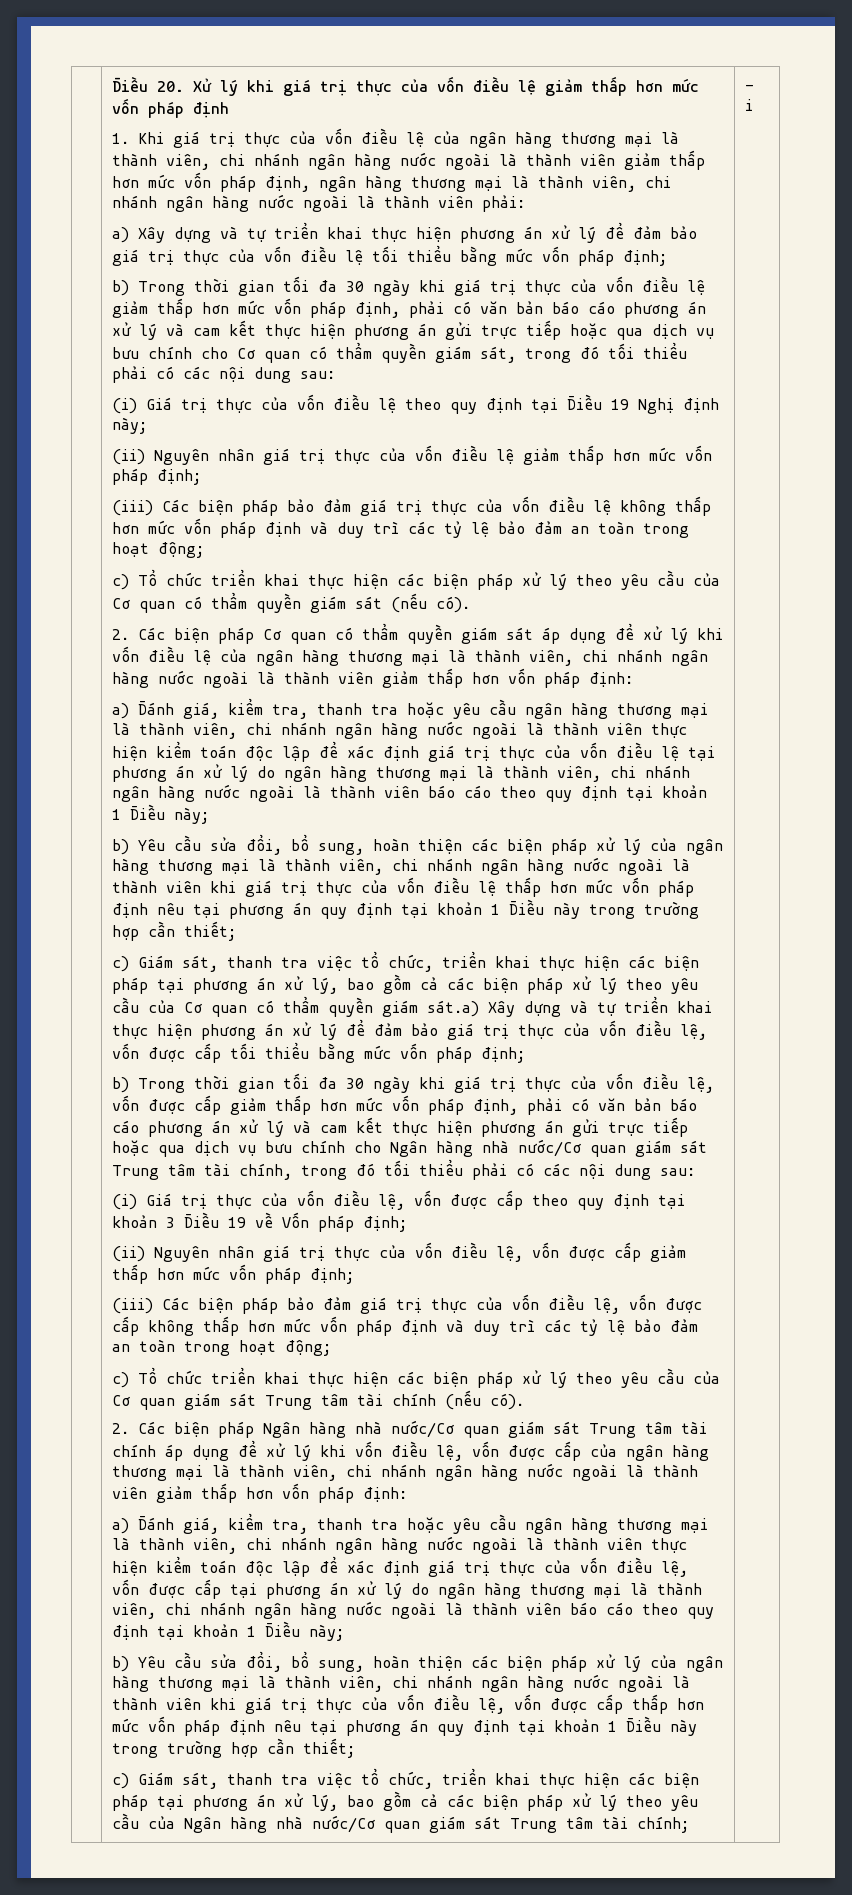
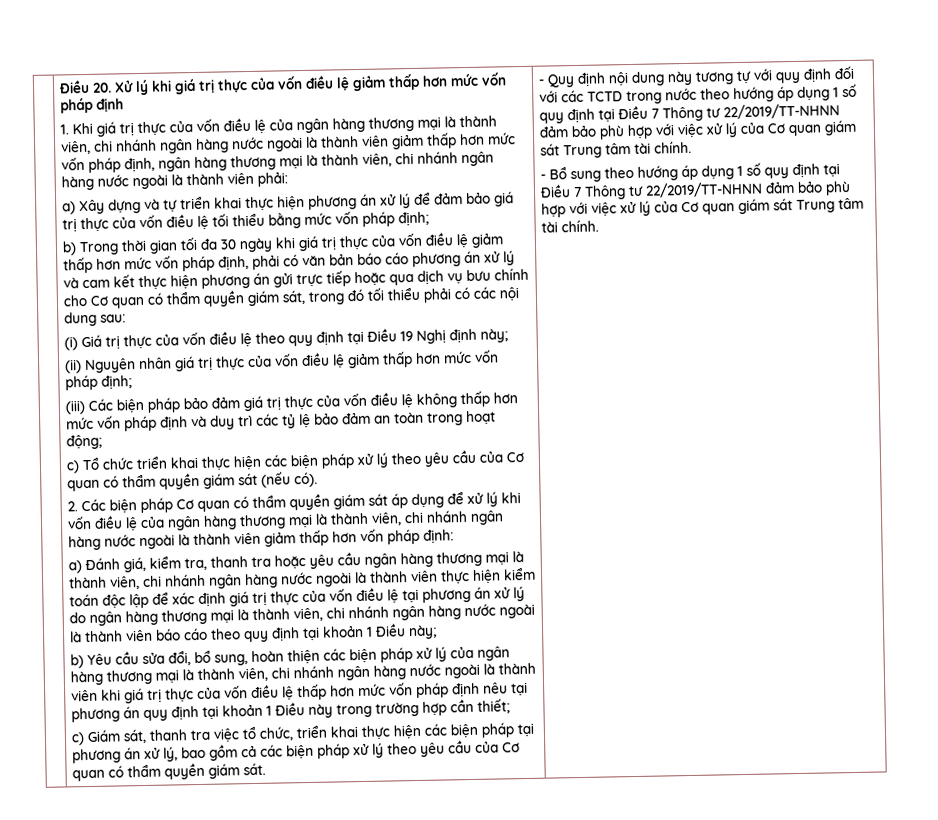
- c) Giám sát, thanh tra việc tổ chức, triển khai thực hiện các biện pháp tại phương án xử lý, bao gồm cả các biện pháp xử lý theo yêu cầu của Cơ quan có thẩm quyền giám sát.a) Xây dựng và tự triển khai thực hiện phương án xử lý để đảm bảo giá trị thực của vốn điều lệ, vốn được cấp tối thiểu bằng mức vốn pháp định;
- b) Trong thời gian tối đa 30 ngày khi giá trị thực của vốn điều lệ, vốn được cấp giảm thấp hơn mức vốn pháp định, phải có văn bản báo cáo phương án xử lý và cam kết thực hiện phương án gửi trực tiếp hoặc qua dịch vụ bưu chính cho Ngân hàng nhà nước/Cơ quan giám sát Trung tâm tài chính, trong đó tối thiểu phải có các nội dung sau:
- (i) Giá trị thực của vốn điều lệ, vốn được cấp theo quy định tại khoản 3 Điều 19 về Vốn pháp định;
- (ii) Nguyên nhân giá trị thực của vốn điều lệ, vốn được cấp giảm thấp hơn mức vốn pháp định;
- (iii) Các biện pháp bảo đảm giá trị thực của vốn điều lệ, vốn được cấp không thấp hơn mức vốn pháp định và duy trì các tỷ lệ bảo đảm an toàn trong hoạt động;
- c) Tổ chức triển khai thực hiện các biện pháp xử lý theo yêu cầu của Cơ quan giám sát Trung tâm tài chính (nếu có).
- 2. Các biện pháp Ngân hàng nhà nước/Cơ quan giám sát Trung tâm tài chính áp dụng để xử lý khi vốn điều lệ, vốn được cấp của ngân hàng thương mại là thành viên, chi nhánh ngân hàng nước ngoài là thành viên giảm thấp hơn vốn pháp định:
- a) Đánh giá, kiểm tra, thanh tra hoặc yêu cầu ngân hàng thương mại là thành viên, chi nhánh ngân hàng nước ngoài là thành viên thực hiện kiểm toán độc lập để xác định giá trị thực của vốn điều lệ, vốn được cấp tại phương án xử lý do ngân hàng thương mại là thành viên, chi nhánh ngân hàng nước ngoài là thành viên báo cáo theo quy định tại khoản 1 Điều này;
- b) Yêu cầu sửa đổi, bổ sung, hoàn thiện các biện pháp xử lý của ngân hàng thương mại là thành viên, chi nhánh ngân hàng nước ngoài là thành viên khi giá trị thực của vốn điều lệ, vốn được cấp thấp hơn mức vốn pháp định nêu tại phương án quy định tại khoản 1 Điều này trong trường hợp cần thiết;
- c) Giám sát, thanh tra việc tổ chức, triển khai thực hiện các biện pháp tại phương án xử lý, bao gồm cả các biện pháp xử lý theo yêu cầu của Ngân hàng nhà nước/Cơ quan giám sát Trung tâm tài chính; | - i
+ c) Giám sát, thanh tra việc tổ chức, triển khai thực hiện các biện pháp tại phương án xử lý, bao gồm cả các biện pháp xử lý theo yêu cầu của Cơ quan có thẩm quyền giám sát. | - Quy định nội dung này tương tự với quy định đối với các TCTD trong nước theo hướng áp dụng 1 số quy định tại Điều 7 Thông tư 22/2019/TT-NHNN đảm bảo phù hợp với việc xử lý của Cơ quan giám sát Trung tâm tài chính.
+ - Bổ sung theo hướng áp dụng 1 số quy định tại Điều 7 Thông tư 22/2019/TT-NHNN đảm bảo phù hợp với việc xử lý của Cơ quan giám sát Trung tâm tài chính.

